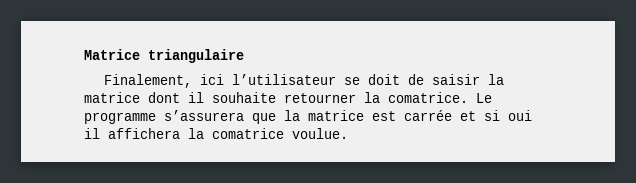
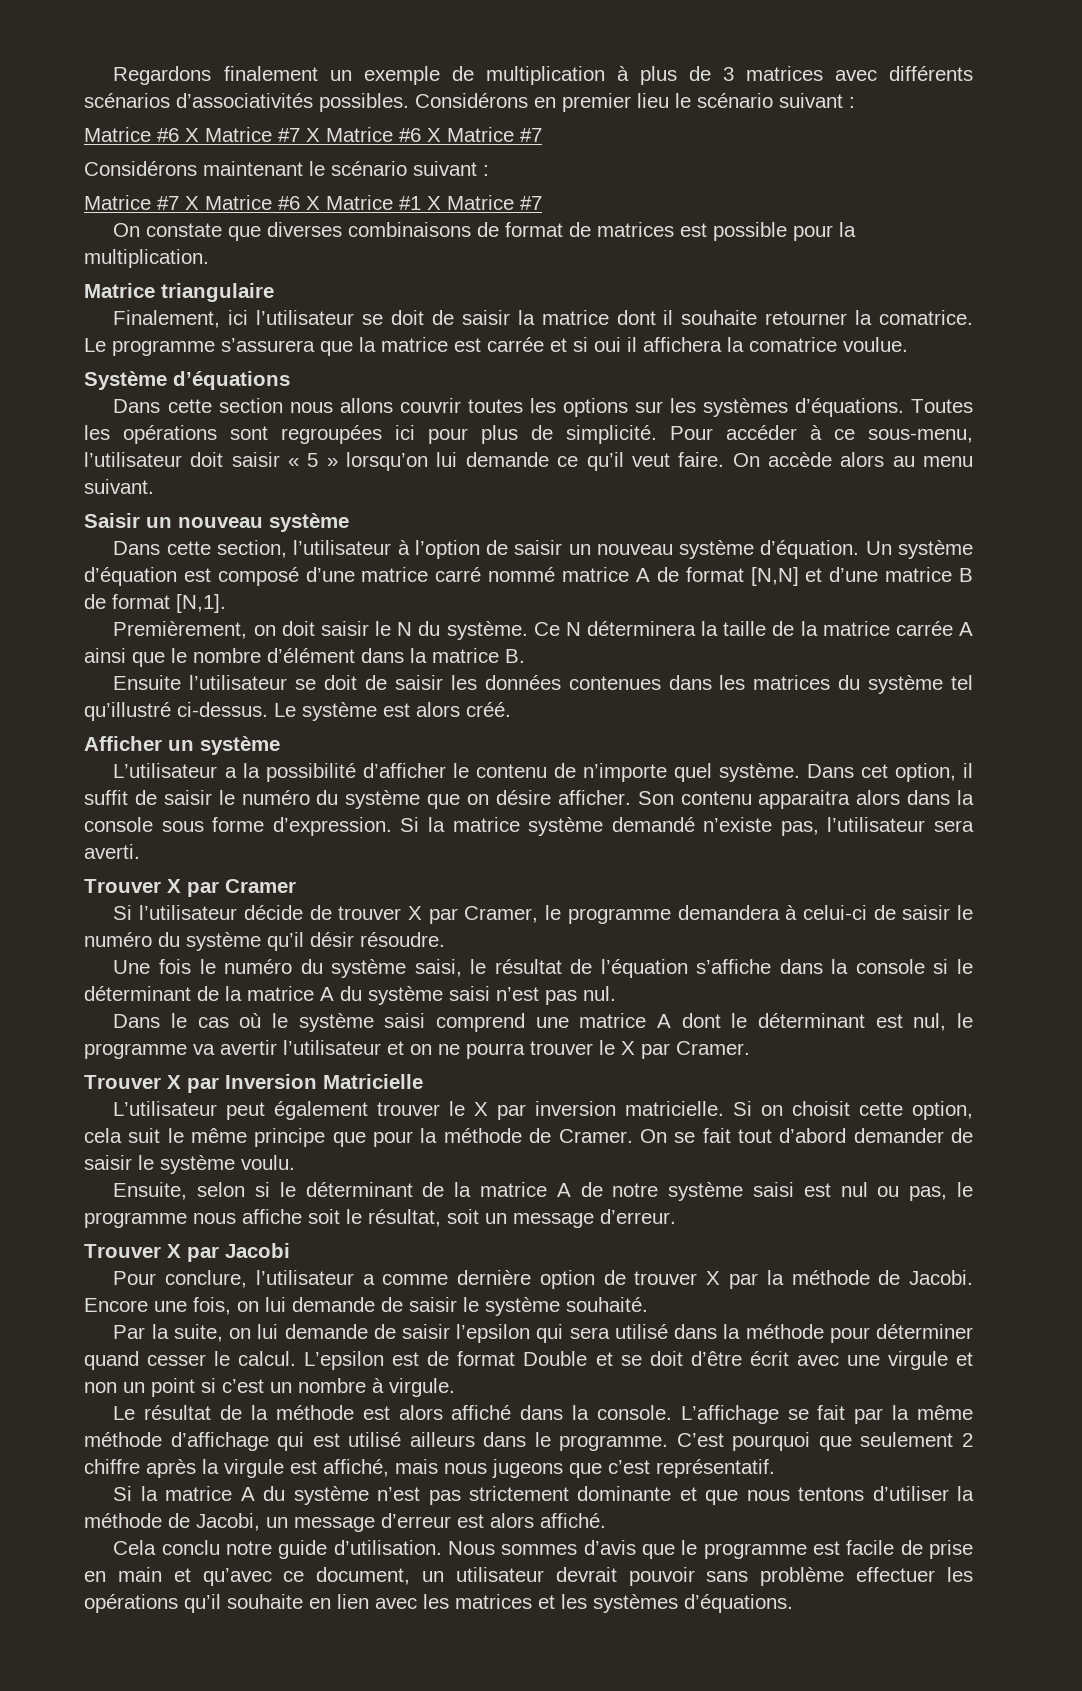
+ Regardons finalement un exemple de multiplication à plus de 3 matrices avec différents scénarios d’associativités possibles. Considérons en premier lieu le scénario suivant :
+ Matrice #6 X Matrice #7 X Matrice #6 X Matrice #7
+ Considérons maintenant le scénario suivant :
+ Matrice #7 X Matrice #6 X Matrice #1 X Matrice #7
+ On constate que diverses combinaisons de format de matrices est possible pour la multiplication.
+ Système d’équations
+ Dans cette section nous allons couvrir toutes les options sur les systèmes d’équations. Toutes les opérations sont regroupées ici pour plus de simplicité. Pour accéder à ce sous-menu, l’utilisateur doit saisir « 5 » lorsqu’on lui demande ce qu’il veut faire. On accède alors au menu suivant.
+ Saisir un nouveau système
+ Dans cette section, l’utilisateur à l’option de saisir un nouveau système d’équation. Un système d’équation est composé d’une matrice carré nommé matrice A de format [N,N] et d’une matrice B de format [N,1].
+ Premièrement, on doit saisir le N du système. Ce N déterminera la taille de la matrice carrée A ainsi que le nombre d’élément dans la matrice B.
+ Ensuite l’utilisateur se doit de saisir les données contenues dans les matrices du système tel qu’illustré ci-dessus. Le système est alors créé.
+ Afficher un système
+ L’utilisateur a la possibilité d’afficher le contenu de n’importe quel système. Dans cet option, il suffit de saisir le numéro du système que on désire afficher. Son contenu apparaitra alors dans la console sous forme d’expression. Si la matrice système demandé n’existe pas, l’utilisateur sera averti.
+ Trouver X par Cramer
+ Si l’utilisateur décide de trouver X par Cramer, le programme demandera à celui-ci de saisir le numéro du système qu’il désir résoudre.
+ Une fois le numéro du système saisi, le résultat de l’équation s’affiche dans la console si le déterminant de la matrice A du système saisi n’est pas nul.
+ Dans le cas où le système saisi comprend une matrice A dont le déterminant est nul, le programme va avertir l’utilisateur et on ne pourra trouver le X par Cramer.
+ Trouver X par Inversion Matricielle
+ L’utilisateur peut également trouver le X par inversion matricielle. Si on choisit cette option, cela suit le même principe que pour la méthode de Cramer. On se fait tout d’abord demander de saisir le système voulu.
+ Ensuite, selon si le déterminant de la matrice A de notre système saisi est nul ou pas, le programme nous affiche soit le résultat, soit un message d’erreur.
+ Trouver X par Jacobi
+ Pour conclure, l’utilisateur a comme dernière option de trouver X par la méthode de Jacobi. Encore une fois, on lui demande de saisir le système souhaité.
+ Par la suite, on lui demande de saisir l’epsilon qui sera utilisé dans la méthode pour déterminer quand cesser le calcul. L’epsilon est de format Double et se doit d’être écrit avec une virgule et non un point si c’est un nombre à virgule.
+ Le résultat de la méthode est alors affiché dans la console. L’affichage se fait par la même méthode d’affichage qui est utilisé ailleurs dans le programme. C’est pourquoi que seulement 2 chiffre après la virgule est affiché, mais nous jugeons que c’est représentatif.
+ Si la matrice A du système n’est pas strictement dominante et que nous tentons d’utiliser la méthode de Jacobi, un message d’erreur est alors affiché.
+ Cela conclu notre guide d’utilisation. Nous sommes d’avis que le programme est facile de prise en main et qu’avec ce document, un utilisateur devrait pouvoir sans problème effectuer les opérations qu’il souhaite en lien avec les matrices et les systèmes d’équations.

